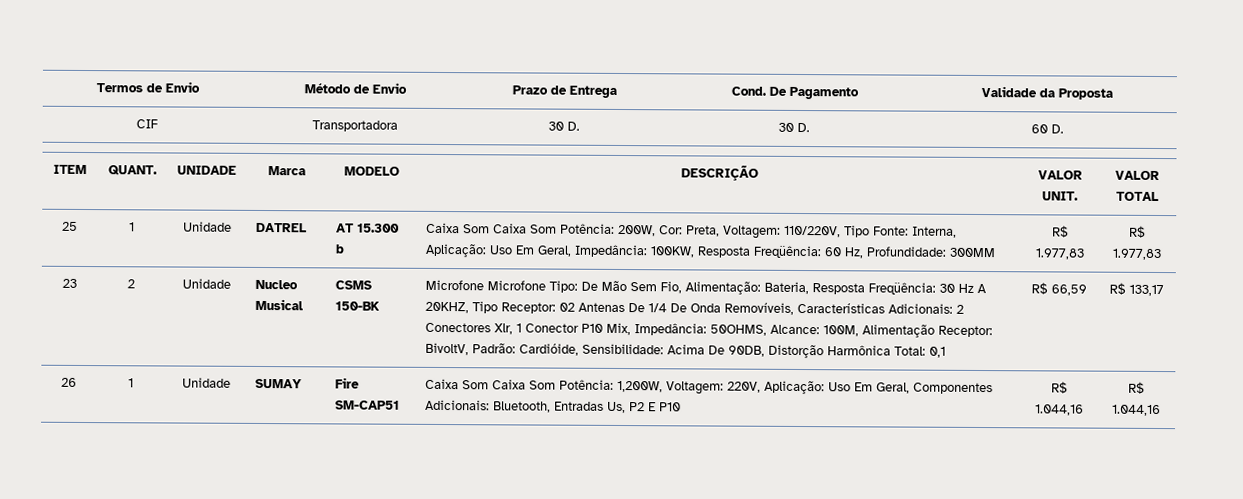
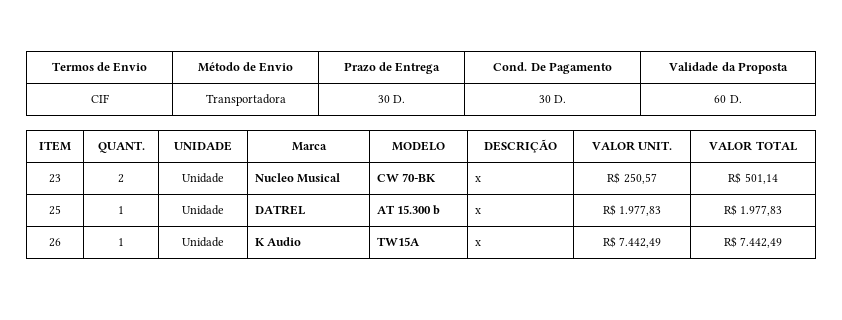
+ 23 | 2 | Unidade | Nucleo Musical | CW 70-BK | x | R$ 250,57 | R$ 501,14
- 25 | 1 | Unidade | DATREL | AT 15.300 b | Caixa Som Caixa Som Potência: 200W, Cor: Preta, Voltagem: 110/220V, Tipo Fonte: Interna, Aplicação: Uso Em Geral, Impedância: 100KW, Resposta Freqüência: 60 Hz, Profundidade: 300MM | R$ 1.977,83 | R$ 1.977,83
- 23 | 2 | Unidade | Nucleo Musical | CSMS 150-BK | Microfone Microfone Tipo: De Mão Sem Fio, Alimentação: Bateria, Resposta Freqüência: 30 Hz A 20KHZ, Tipo Receptor: 02 Antenas De 1/4 De Onda Removíveis, Características Adicionais: 2 Conectores Xlr, 1 Conector P10 Mix, Impedância: 50OHMS, Alcance: 100M, Alimentação Receptor: BivoltV, Padrão: Cardióide, Sensibilidade: Acima De 90DB, Distorção Harmônica Total: 0,1 | R$ 66,59 | R$ 133,17
- 26 | 1 | Unidade | SUMAY | Fire SM-CAP51 | Caixa Som Caixa Som Potência: 1,200W, Voltagem: 220V, Aplicação: Uso Em Geral, Componentes Adicionais: Bluetooth, Entradas Us, P2 E P10 | R$ 1.044,16 | R$ 1.044,16
+ 25 | 1 | Unidade | DATREL | AT 15.300 b | x | R$ 1.977,83 | R$ 1.977,83
+ 26 | 1 | Unidade | K Audio | TW15A | x | R$ 7.442,49 | R$ 7.442,49

